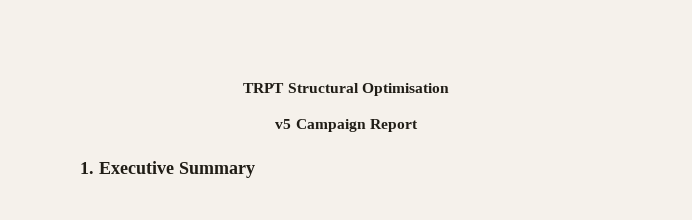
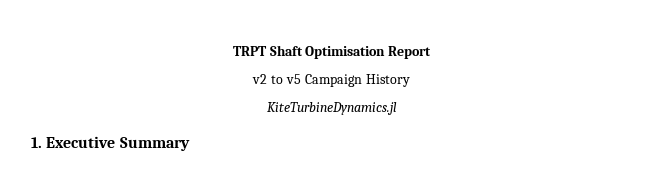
- TRPT Structural Optimisation
- v5 Campaign Report
+ TRPT Shaft Optimisation Report
+ v2 to v5 Campaign History
+ KiteTurbineDynamics.jl

